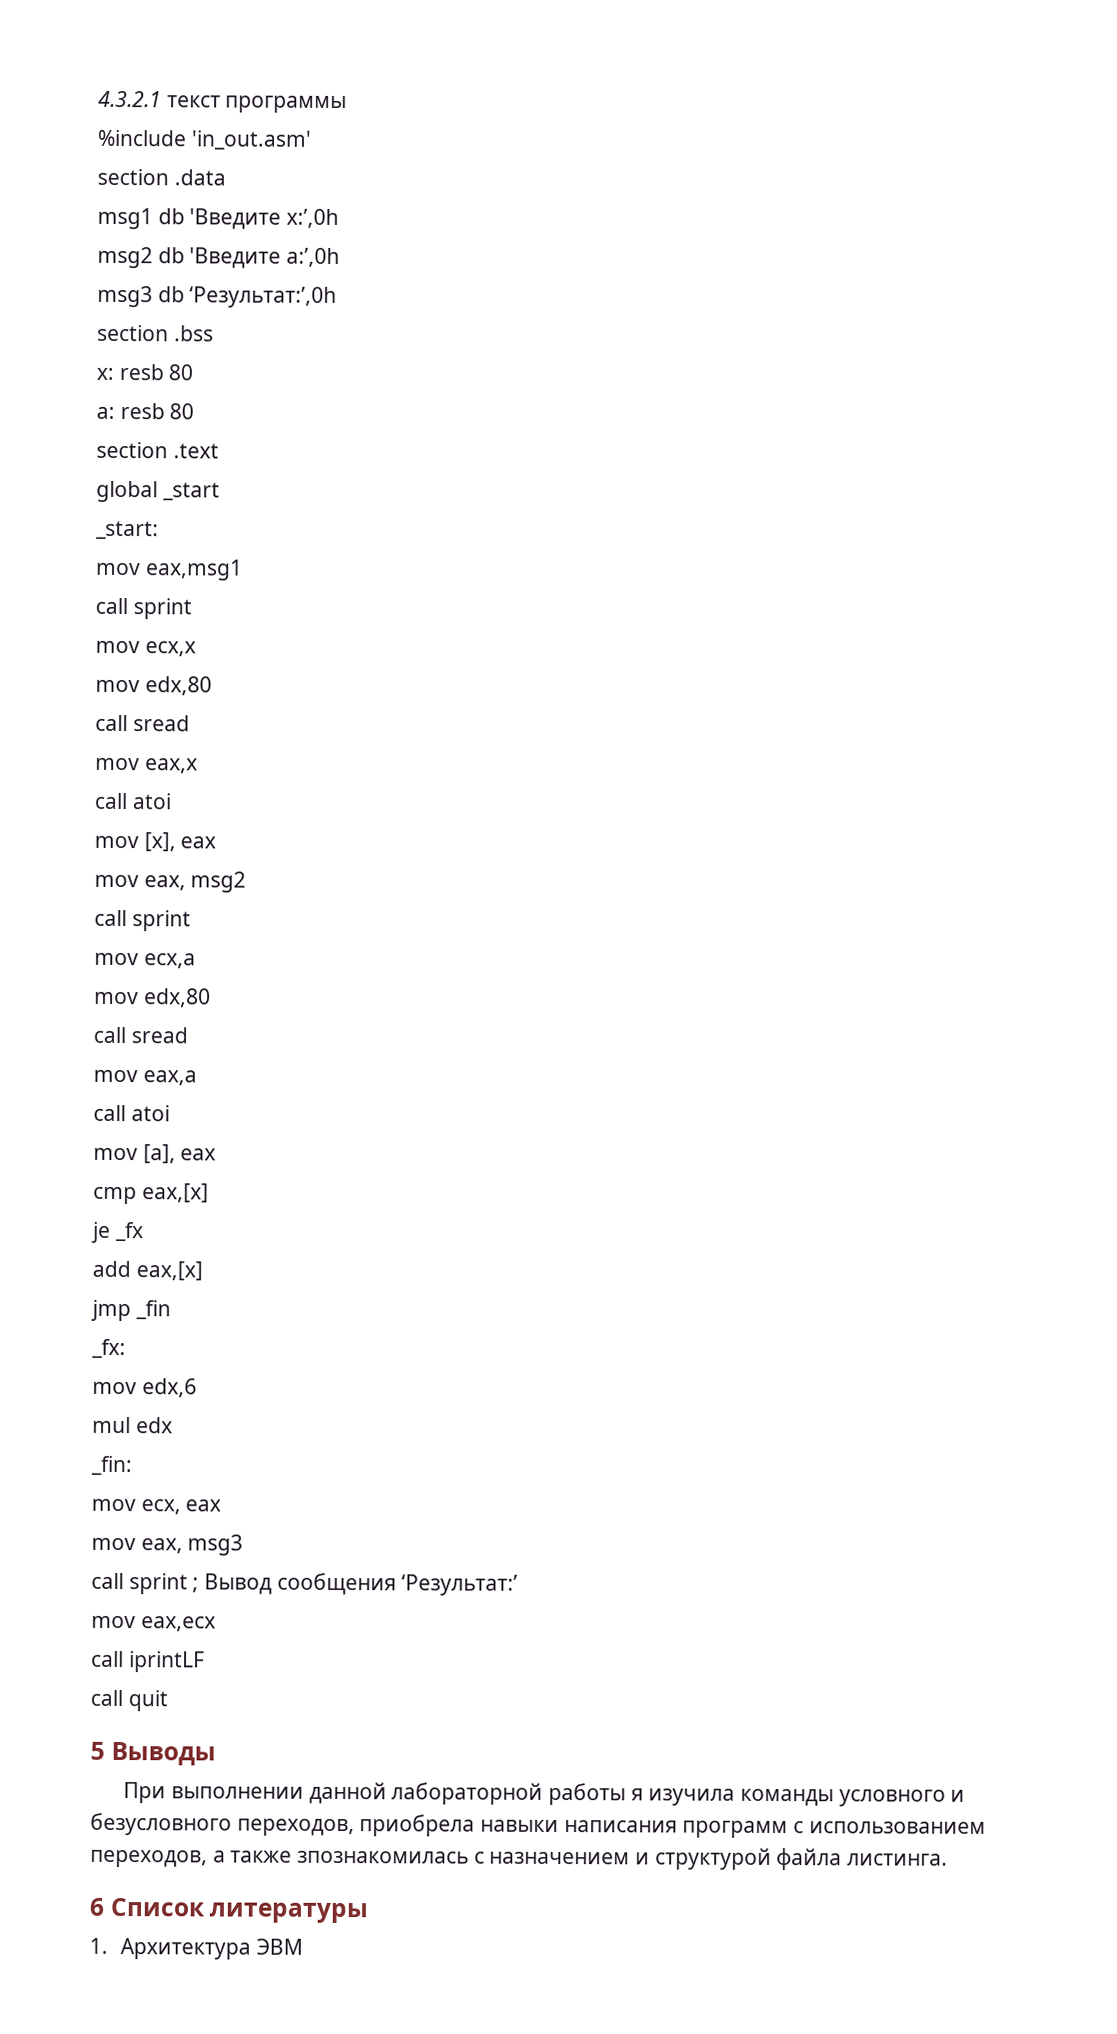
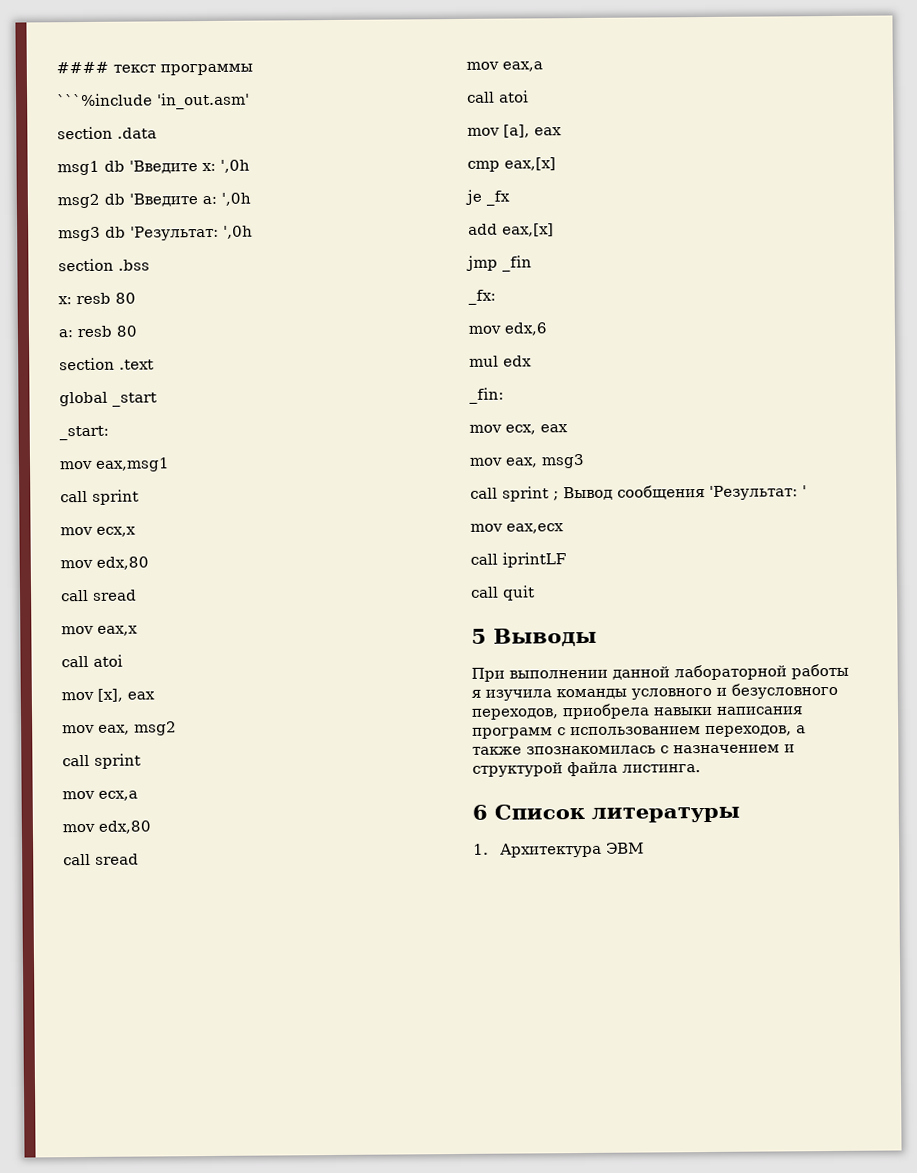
- 4.3.2.1 текст программы
+ #### текст программы
- %include 'in_out.asm'
+ ```%include 'in_out.asm'
- msg1 db 'Введите x:’,0h
+ msg1 db 'Введите x: ',0h
- msg2 db 'Введите a:’,0h
+ msg2 db 'Введите a: ',0h
- msg3 db ‘Результат:’,0h
+ msg3 db 'Результат: ',0h
- call sprint ; Вывод сообщения ‘Результат:’
+ call sprint ; Вывод сообщения 'Результат: '

